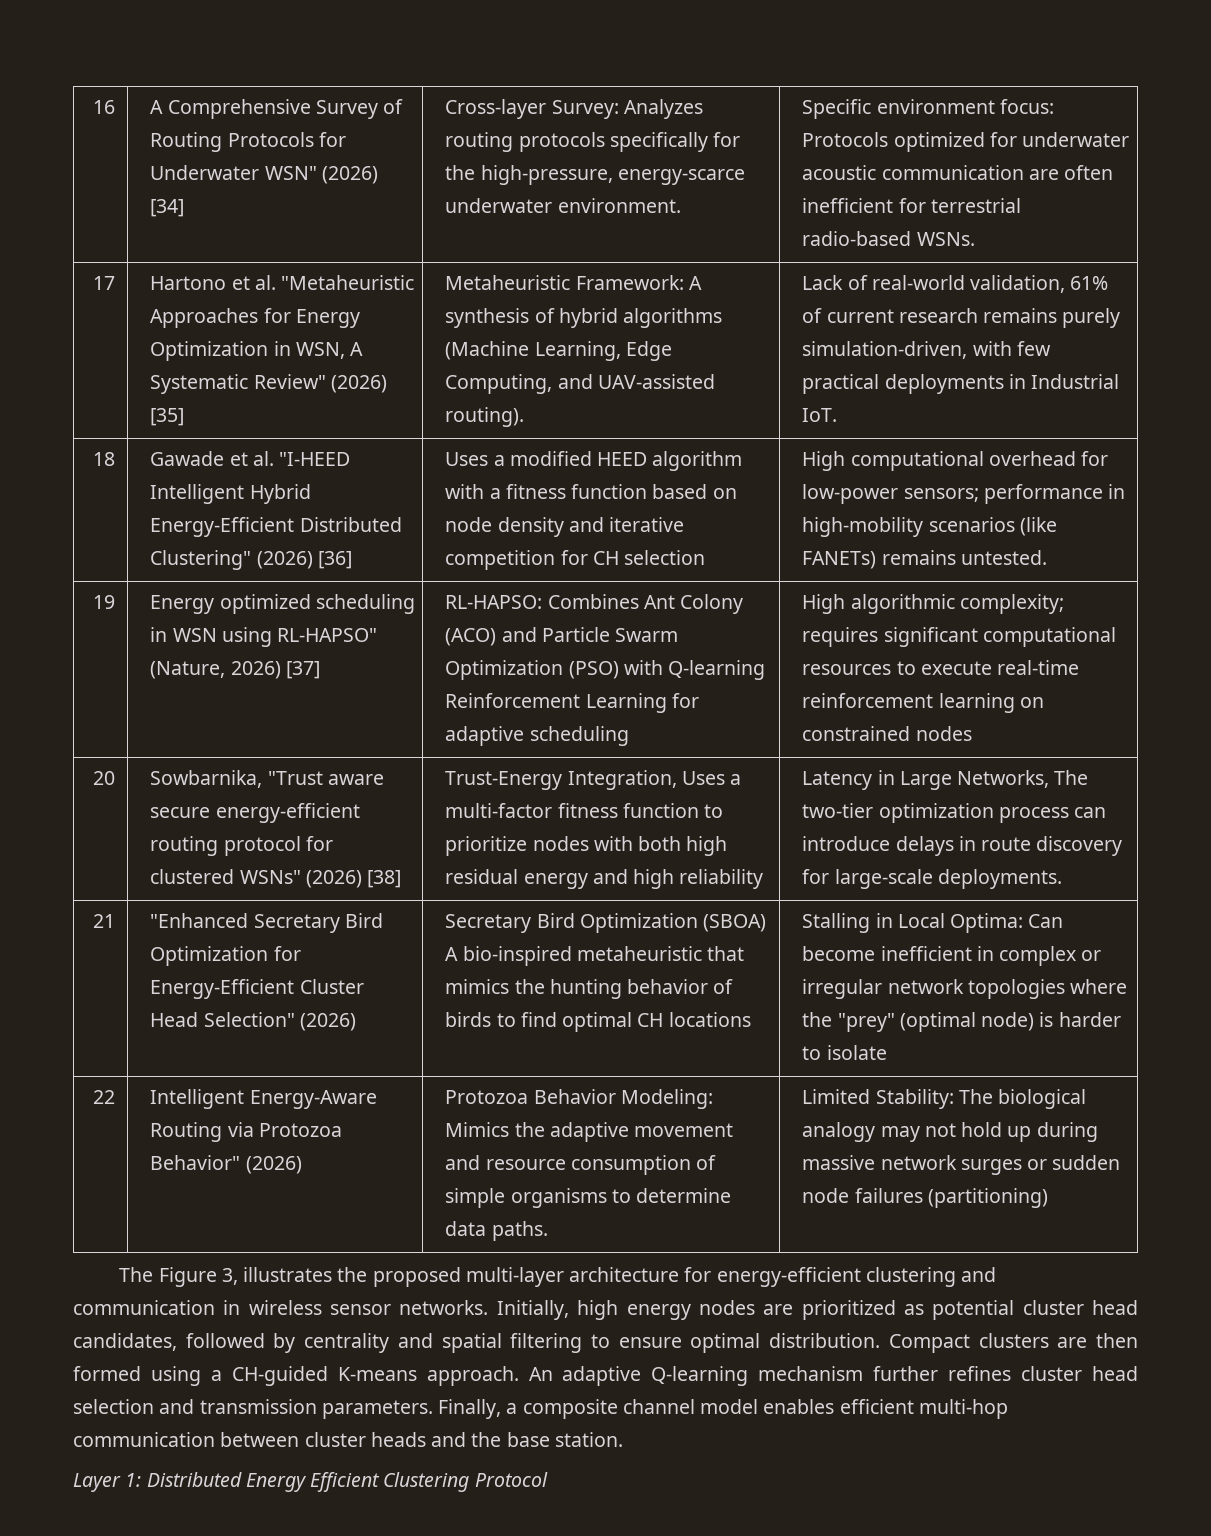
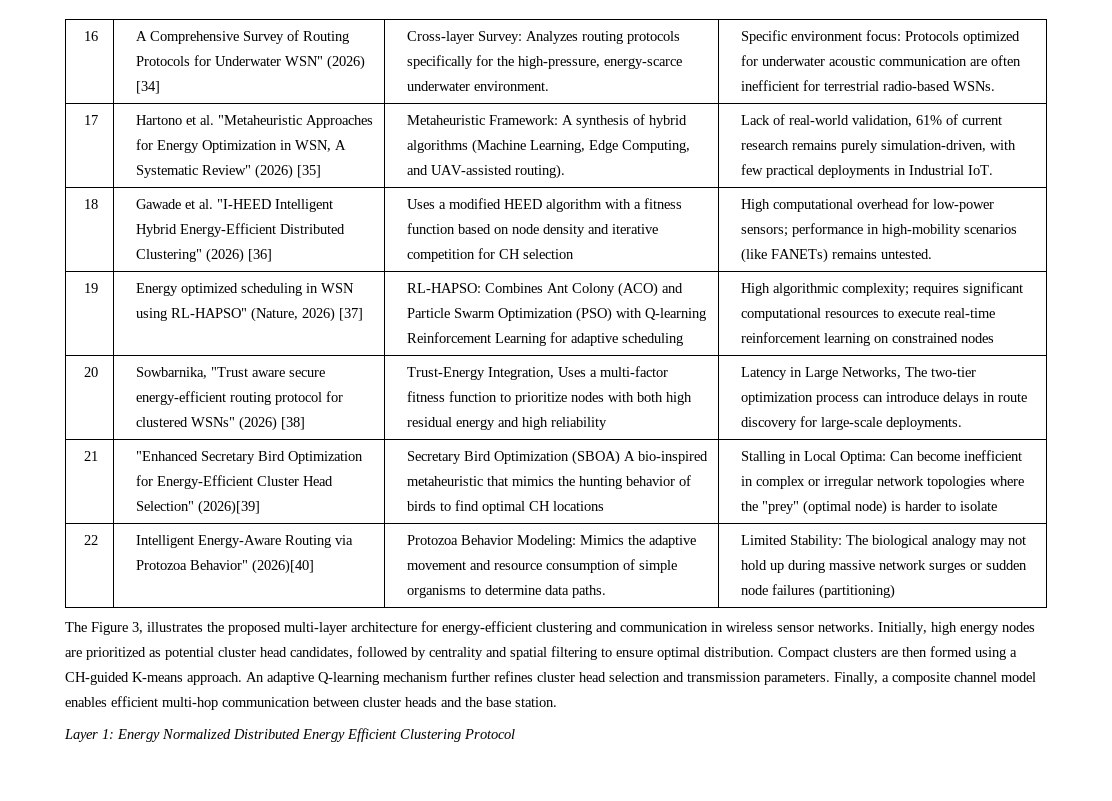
- "Enhanced Secretary Bird Optimization for Energy-Efficient Cluster Head Selection" (2026)
+ "Enhanced Secretary Bird Optimization for Energy-Efficient Cluster Head Selection" (2026)[39]
- Intelligent Energy-Aware Routing via Protozoa Behavior" (2026)
+ Intelligent Energy-Aware Routing via Protozoa Behavior" (2026)[40]
- Layer 1: Distributed Energy Efficient Clustering Protocol
+ Layer 1: Energy Normalized Distributed Energy Efficient Clustering Protocol

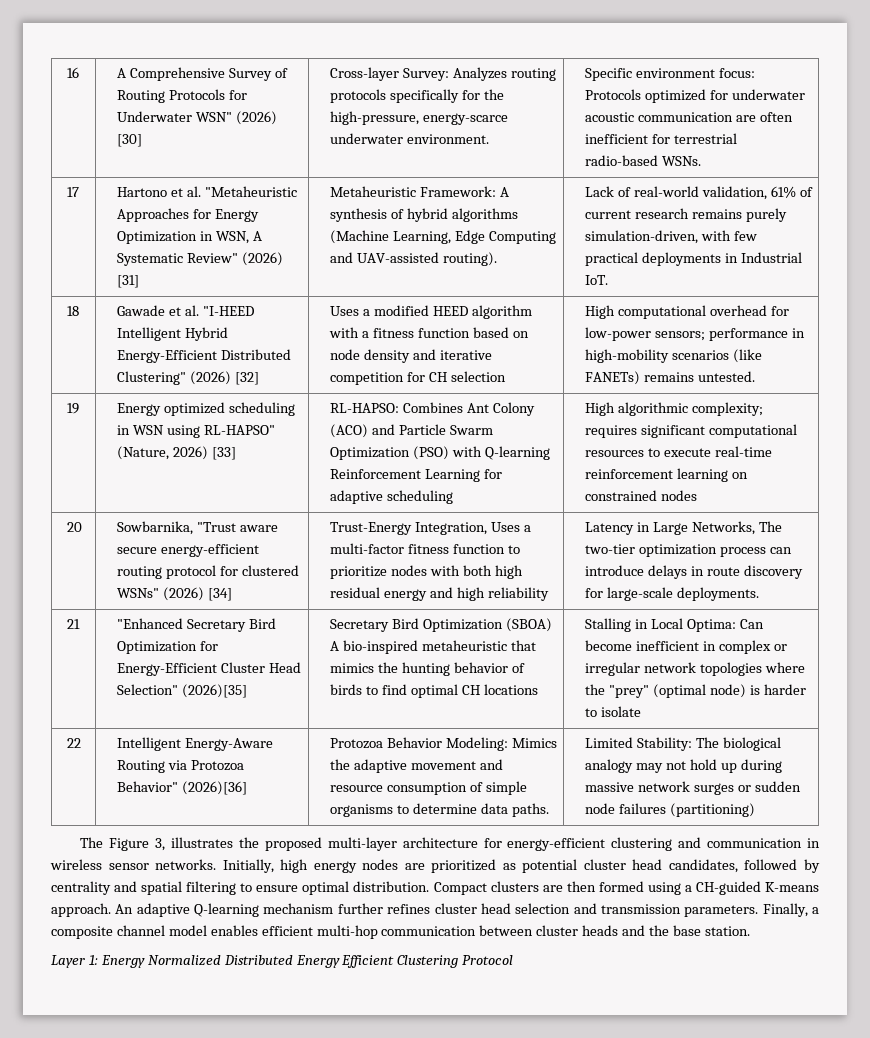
- 16 | A Comprehensive Survey of Routing Protocols for Underwater WSN" (2026) [34] | Cross-layer Survey: Analyzes routing protocols specifically for the high-pressure, energy-scarce underwater environment. | Specific environment focus: Protocols optimized for underwater acoustic communication are often inefficient for terrestrial radio-based WSNs.
+ 16 | A Comprehensive Survey of Routing Protocols for Underwater WSN" (2026) [30] | Cross-layer Survey: Analyzes routing protocols specifically for the high-pressure, energy-scarce underwater environment. | Specific environment focus: Protocols optimized for underwater acoustic communication are often inefficient for terrestrial radio-based WSNs.
- Hartono et al. "Metaheuristic Approaches for Energy Optimization in WSN, A Systematic Review" (2026) [35]
+ Hartono et al. "Metaheuristic Approaches for Energy Optimization in WSN, A Systematic Review" (2026) [31]
- Metaheuristic Framework: A synthesis of hybrid algorithms (Machine Learning, Edge Computing, and UAV-assisted routing).
+ Metaheuristic Framework: A synthesis of hybrid algorithms (Machine Learning, Edge Computing and UAV-assisted routing).
- Gawade et al. "I-HEED Intelligent Hybrid Energy-Efficient Distributed Clustering" (2026) [36]
+ Gawade et al. "I-HEED Intelligent Hybrid Energy-Efficient Distributed Clustering" (2026) [32]
- Energy optimized scheduling in WSN using RL-HAPSO" (Nature, 2026) [37]
+ Energy optimized scheduling in WSN using RL-HAPSO" (Nature, 2026) [33]
- Sowbarnika, "Trust aware secure energy-efficient routing protocol for clustered WSNs" (2026) [38]
+ Sowbarnika, "Trust aware secure energy-efficient routing protocol for clustered WSNs" (2026) [34]
- "Enhanced Secretary Bird Optimization for Energy-Efficient Cluster Head Selection" (2026)[39]
+ "Enhanced Secretary Bird Optimization for Energy-Efficient Cluster Head Selection" (2026)[35]
- Intelligent Energy-Aware Routing via Protozoa Behavior" (2026)[40]
+ Intelligent Energy-Aware Routing via Protozoa Behavior" (2026)[36]

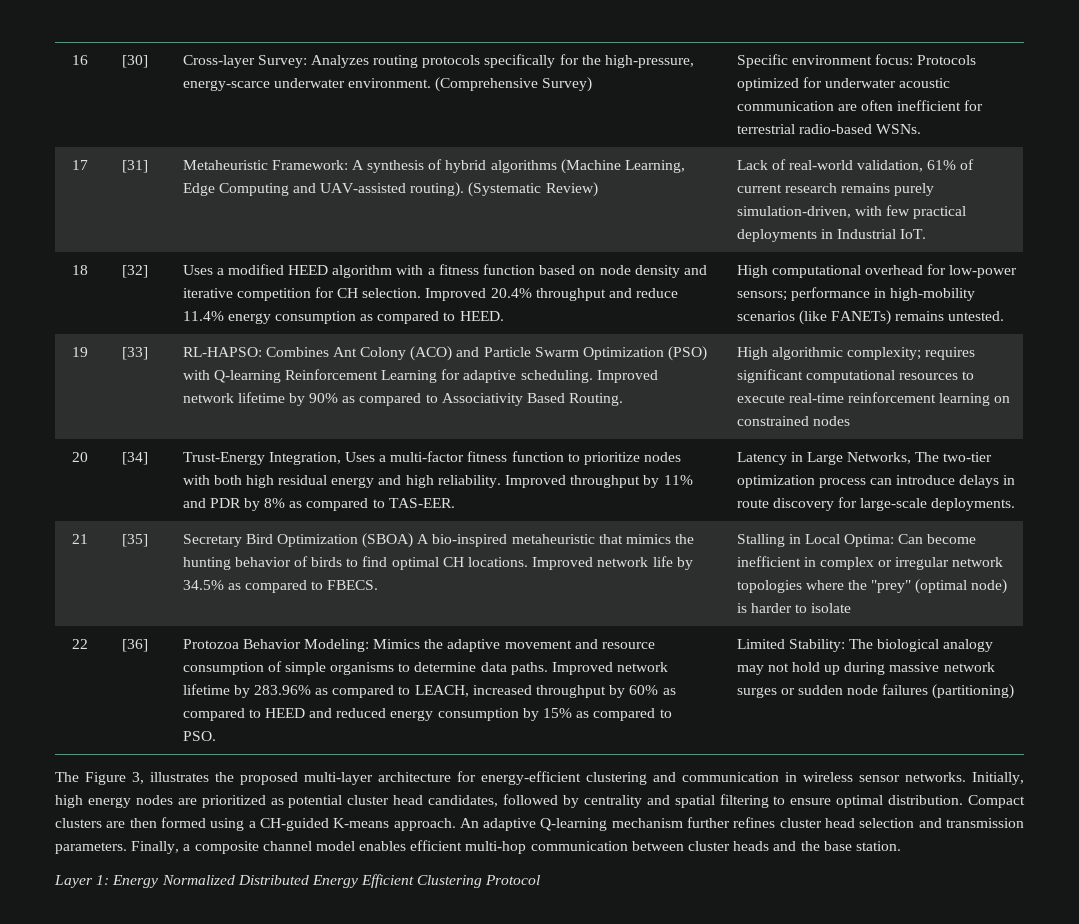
- 16 | A Comprehensive Survey of Routing Protocols for Underwater WSN" (2026) [30] | Cross-layer Survey: Analyzes routing protocols specifically for the high-pressure, energy-scarce underwater environment. | Specific environment focus: Protocols optimized for underwater acoustic communication are often inefficient for terrestrial radio-based WSNs.
+ 16 | [30] | Cross-layer Survey: Analyzes routing protocols specifically for the high-pressure, energy-scarce underwater environment. (Comprehensive Survey) | Specific environment focus: Protocols optimized for underwater acoustic communication are often inefficient for terrestrial radio-based WSNs.
- Hartono et al. "Metaheuristic Approaches for Energy Optimization in WSN, A Systematic Review" (2026) [31]
+ [31]
+ (Systematic Review)
- Gawade et al. "I-HEED Intelligent Hybrid Energy-Efficient Distributed Clustering" (2026) [32]
+ [32]
- Uses a modified HEED algorithm with a fitness function based on node density and iterative competition for CH selection
+ Uses a modified HEED algorithm with a fitness function based on node density and iterative competition for CH selection. Improved 20.4% throughput and reduce 11.4% energy consumption as compared to HEED.
- Energy optimized scheduling in WSN using RL-HAPSO" (Nature, 2026) [33]
+ [33]
- RL-HAPSO: Combines Ant Colony (ACO) and Particle Swarm Optimization (PSO) with Q-learning Reinforcement Learning for adaptive scheduling
+ RL-HAPSO: Combines Ant Colony (ACO) and Particle Swarm Optimization (PSO) with Q-learning Reinforcement Learning for adaptive scheduling. Improved network lifetime by 90% as compared to Associativity Based Routing.
- Sowbarnika, "Trust aware secure energy-efficient routing protocol for clustered WSNs" (2026) [34]
+ [34]
- Trust-Energy Integration, Uses a multi-factor fitness function to prioritize nodes with both high residual energy and high reliability
+ Trust-Energy Integration, Uses a multi-factor fitness function to prioritize nodes with both high residual energy and high reliability. Improved throughput by 11% and PDR by 8% as compared to TAS-EER.
- "Enhanced Secretary Bird Optimization for Energy-Efficient Cluster Head Selection" (2026)[35]
+ [35]
- Secretary Bird Optimization (SBOA) A bio-inspired metaheuristic that mimics the hunting behavior of birds to find optimal CH locations
+ Secretary Bird Optimization (SBOA) A bio-inspired metaheuristic that mimics the hunting behavior of birds to find optimal CH locations. Improved network life by 34.5% as compared to FBECS.
- Intelligent Energy-Aware Routing via Protozoa Behavior" (2026)[36]
+ [36]
+ Improved network lifetime by 283.96% as compared to LEACH, increased throughput by 60% as compared to HEED and reduced energy consumption by 15% as compared to PSO.

